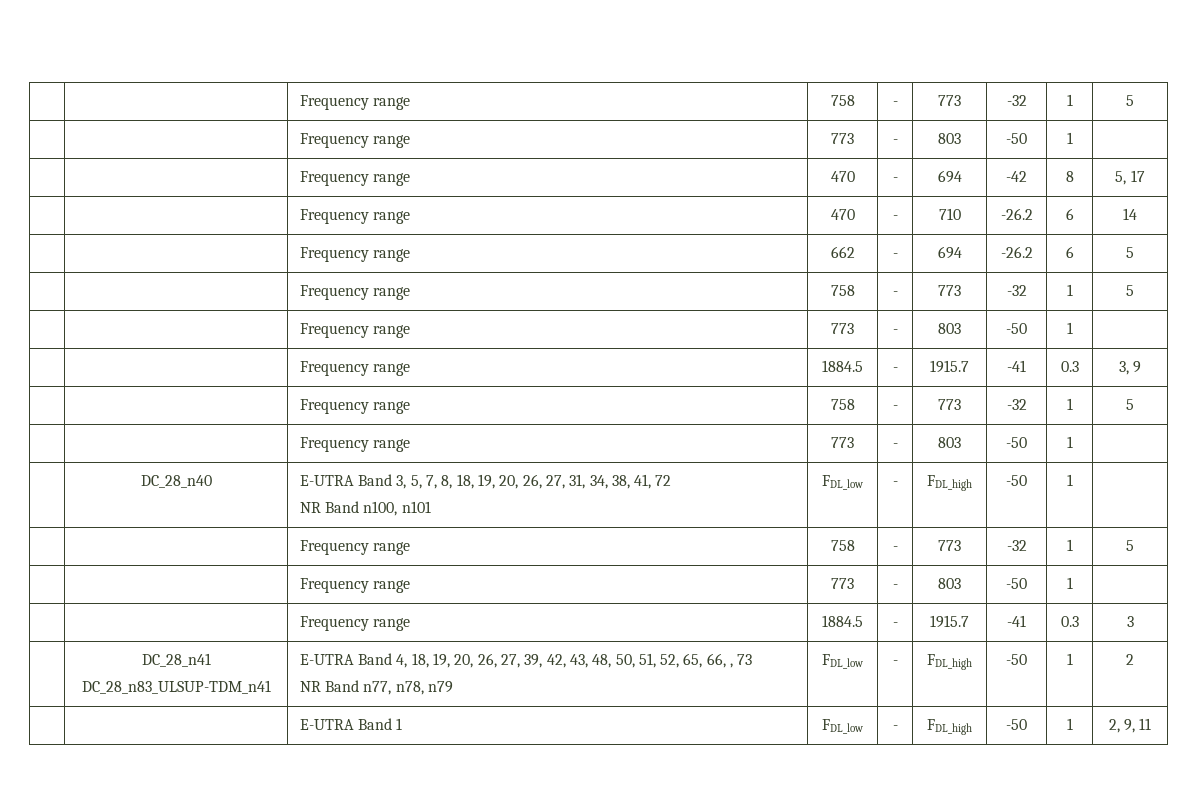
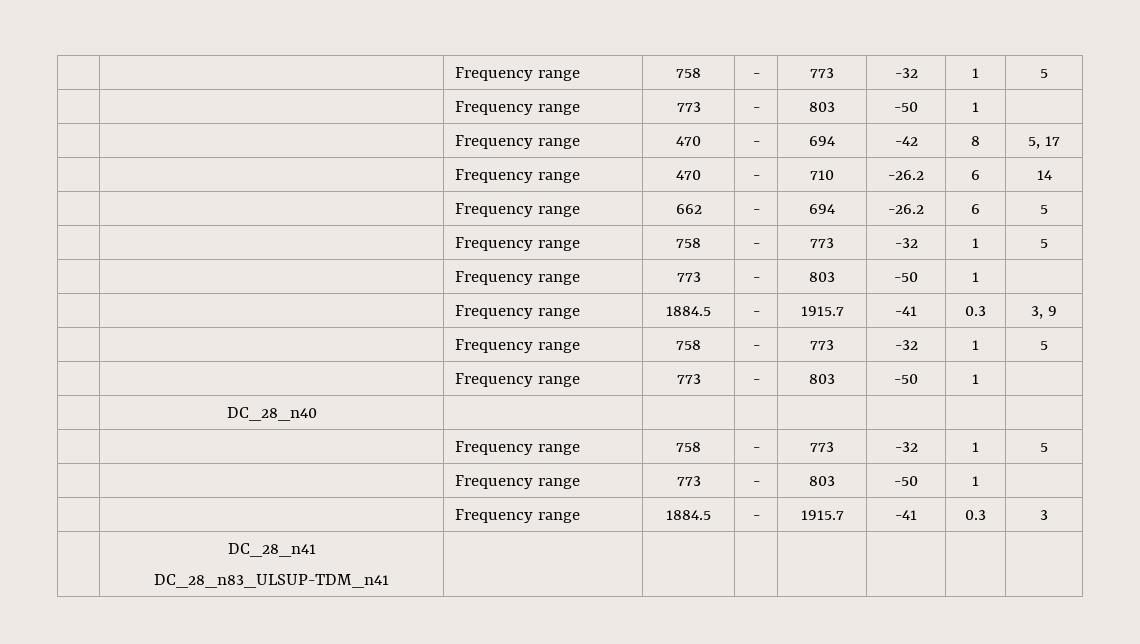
- | DC_28_n40 | E-UTRA Band 3, 5, 7, 8, 18, 19, 20, 26, 27, 31, 34, 38, 41, 72
- NR Band n100, n101 | FDL_low | - | FDL_high | -50 | 1 |
+ | DC_28_n40 | | | | | | |
  | DC_28_n41
- DC_28_n83_ULSUP-TDM_n41 | E-UTRA Band 4, 18, 19, 20, 26, 27, 39, 42, 43, 48, 50, 51, 52, 65, 66, , 73
- NR Band n77, n78, n79 | FDL_low | - | FDL_high | -50 | 1 | 2
- | | E-UTRA Band 1 | FDL_low | - | FDL_high | -50 | 1 | 2, 9, 11
+ DC_28_n83_ULSUP-TDM_n41 | | | | | | |

